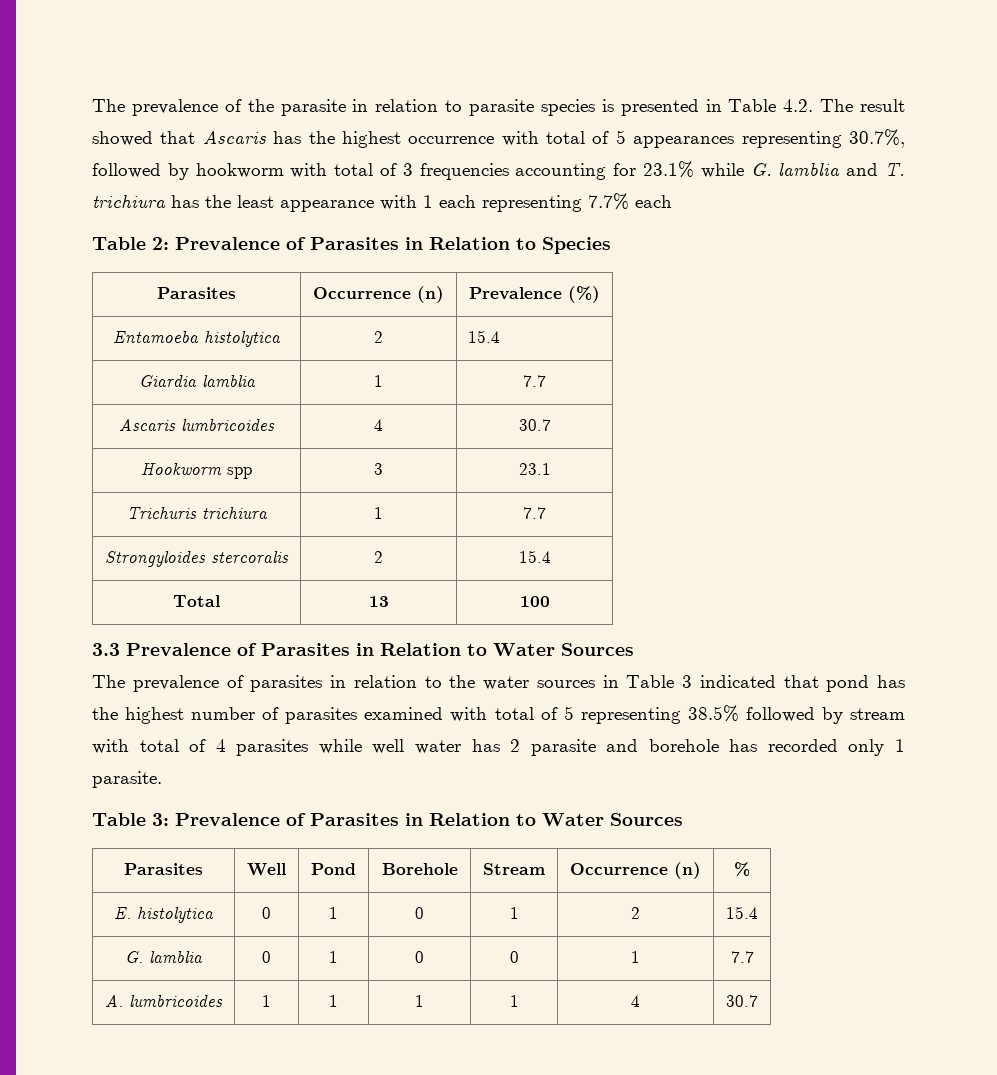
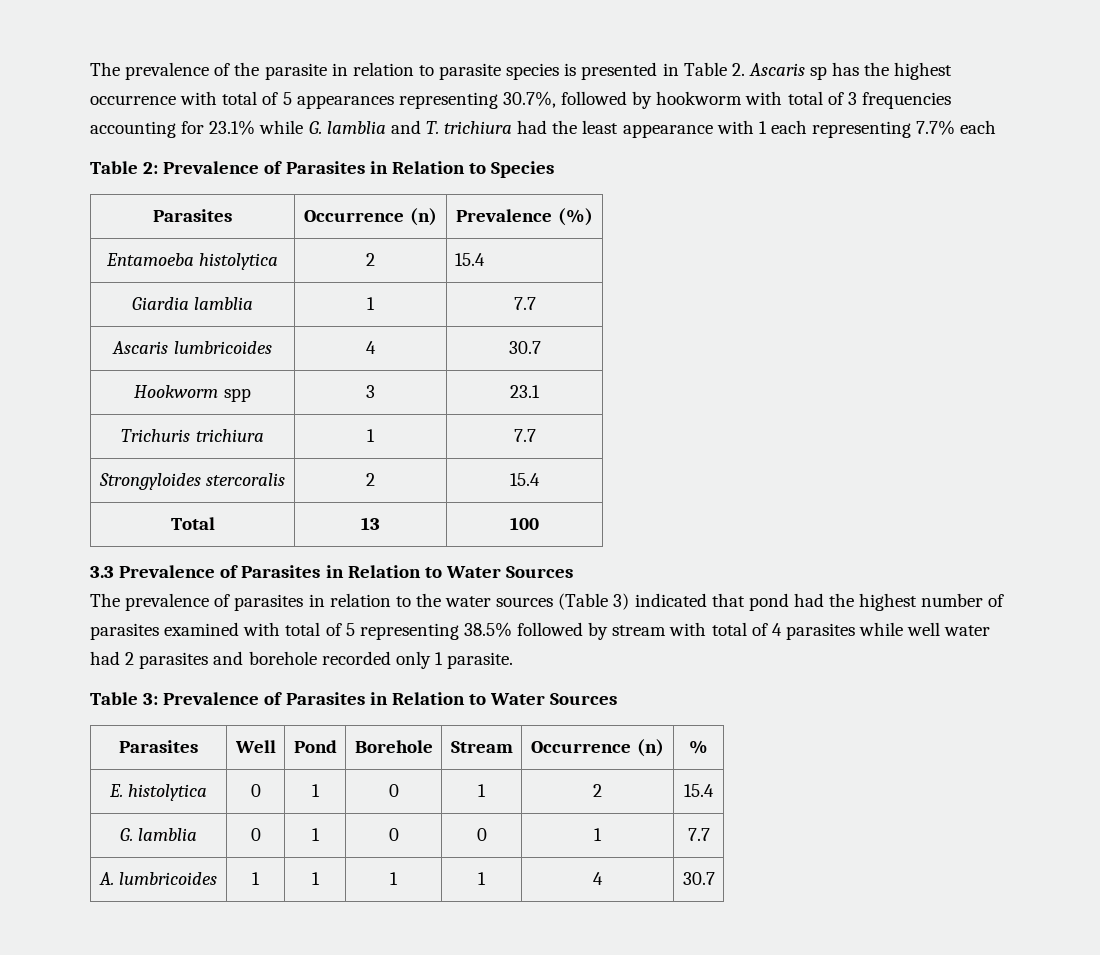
- The prevalence of the parasite in relation to parasite species is presented in Table 4.2. The result showed that Ascaris has the highest occurrence with total of 5 appearances representing 30.7%, followed by hookworm with total of 3 frequencies accounting for 23.1% while G. lamblia and T. trichiura has the least appearance with 1 each representing 7.7% each
+ The prevalence of the parasite in relation to parasite species is presented in Table 2. Ascaris sp has the highest occurrence with total of 5 appearances representing 30.7%, followed by hookworm with total of 3 frequencies accounting for 23.1% while G. lamblia and T. trichiura had the least appearance with 1 each representing 7.7% each
- The prevalence of parasites in relation to the water sources in Table 3 indicated that pond has the highest number of parasites examined with total of 5 representing 38.5% followed by stream with total of 4 parasites while well water has 2 parasite and borehole has recorded only 1 parasite.
+ The prevalence of parasites in relation to the water sources (Table 3) indicated that pond had the highest number of parasites examined with total of 5 representing 38.5% followed by stream with total of 4 parasites while well water had 2 parasites and borehole recorded only 1 parasite.

